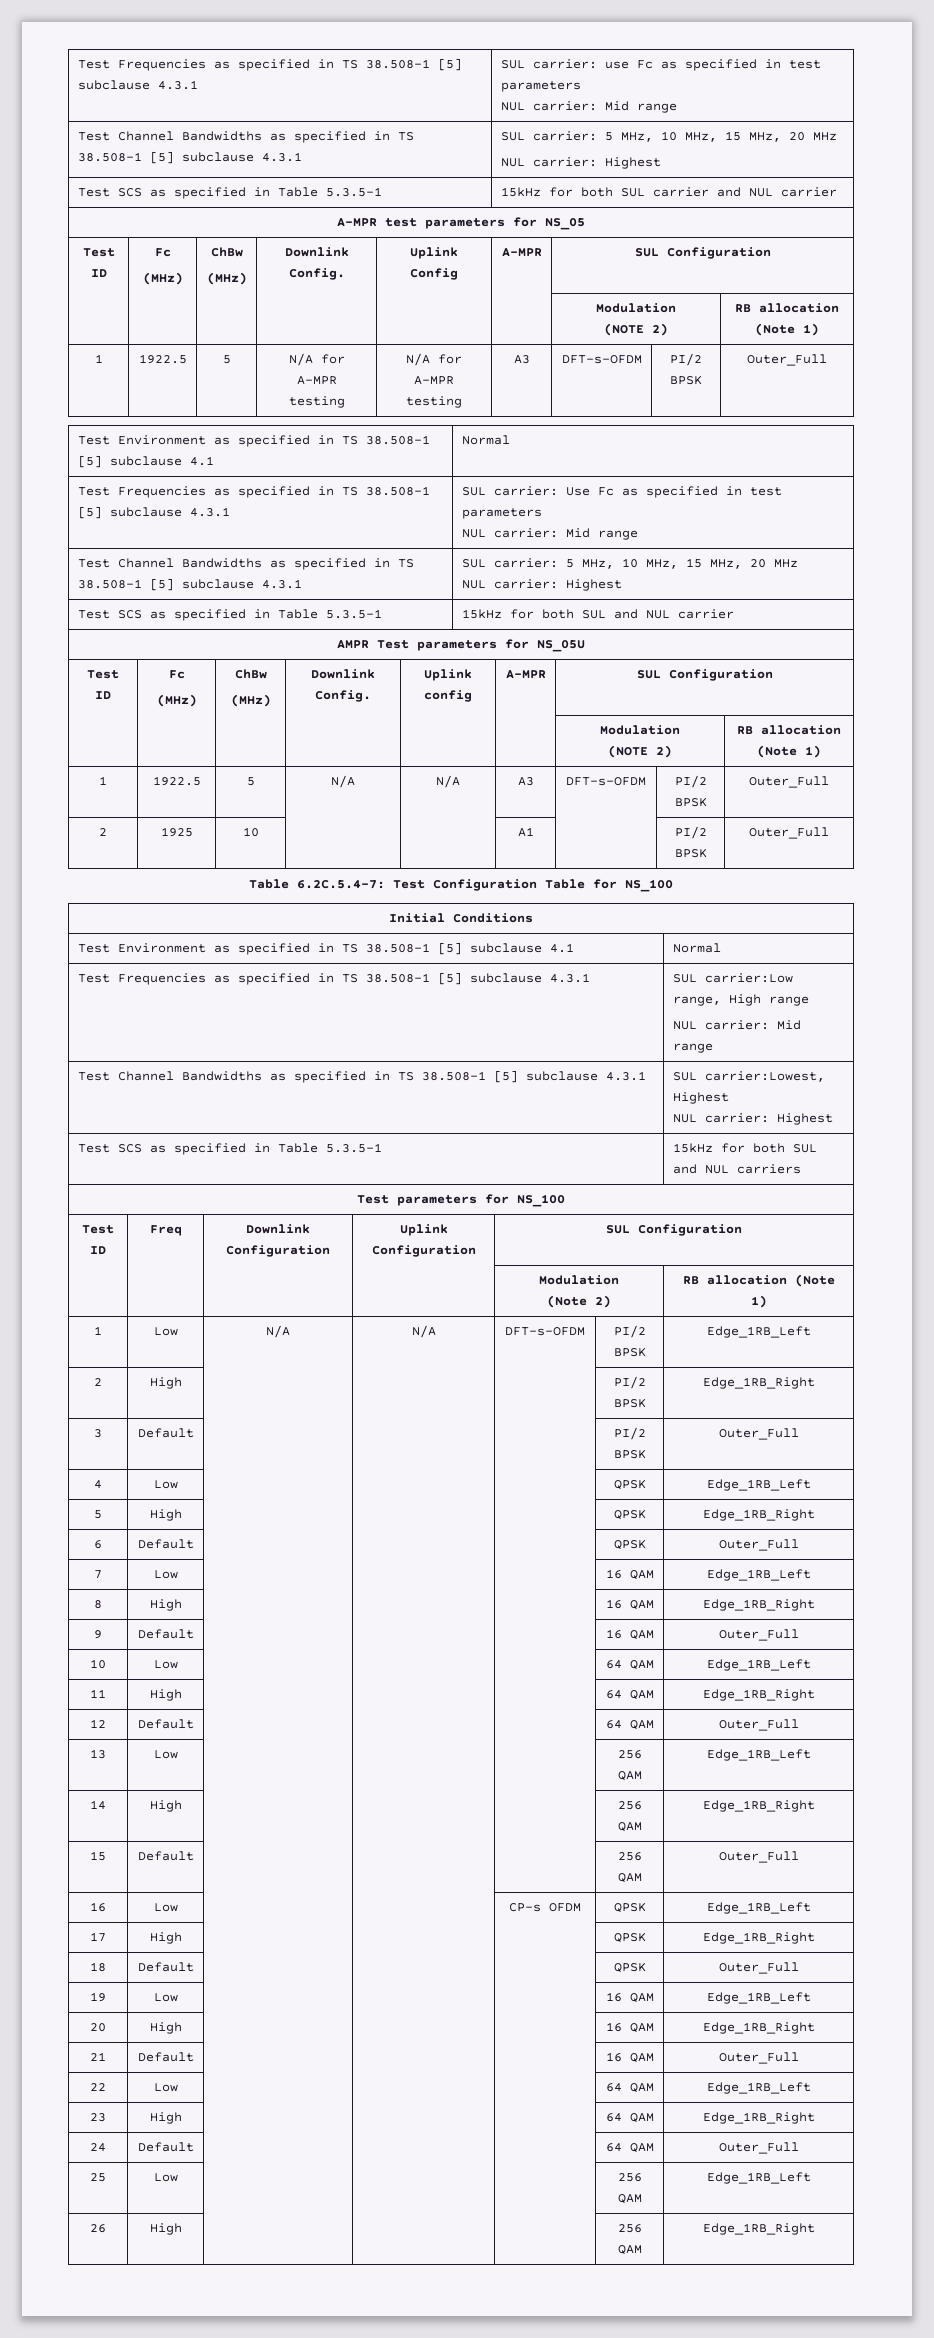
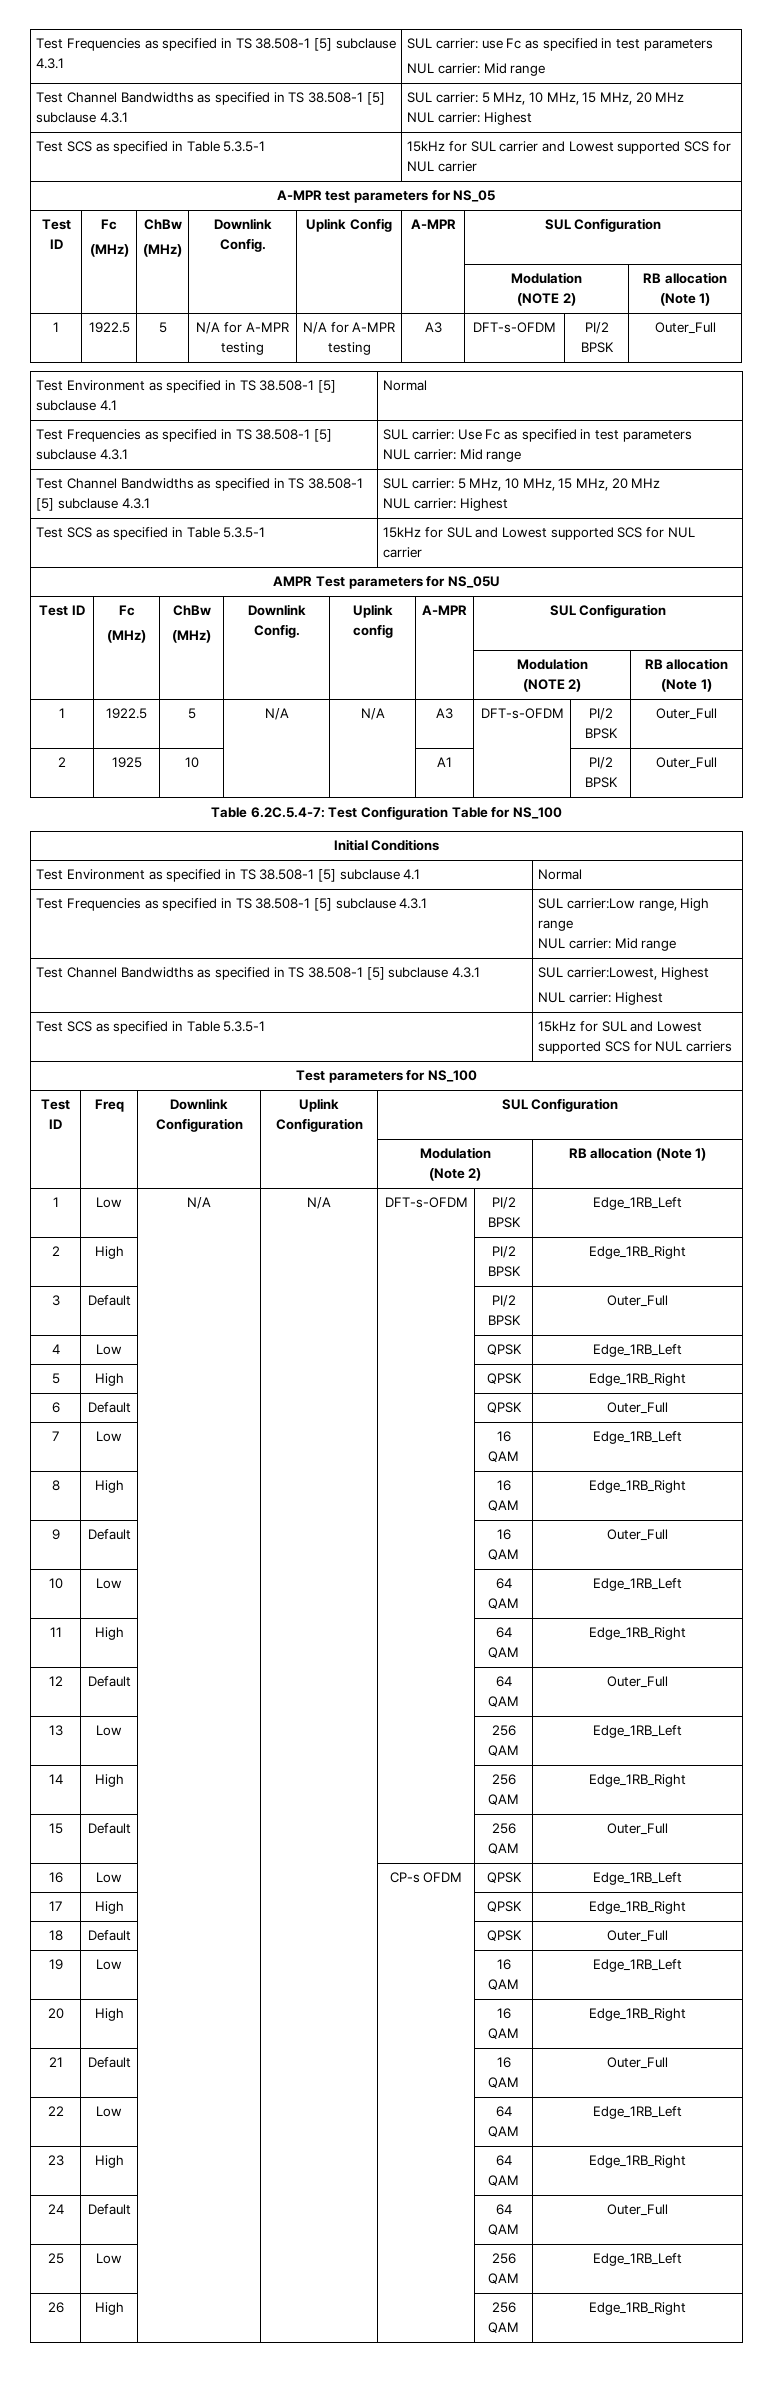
- Test SCS as specified in Table 5.3.5-1 | 15kHz for both SUL carrier and NUL carrier
+ Test SCS as specified in Table 5.3.5-1 | 15kHz for SUL carrier and Lowest supported SCS for NUL carrier
- Test SCS as specified in Table 5.3.5-1 | 15kHz for both SUL and NUL carrier
+ Test SCS as specified in Table 5.3.5-1 | 15kHz for SUL and Lowest supported SCS for NUL carrier
- Test SCS as specified in Table 5.3.5-1 | 15kHz for both SUL and NUL carriers
+ Test SCS as specified in Table 5.3.5-1 | 15kHz for SUL and Lowest supported SCS for NUL carriers

